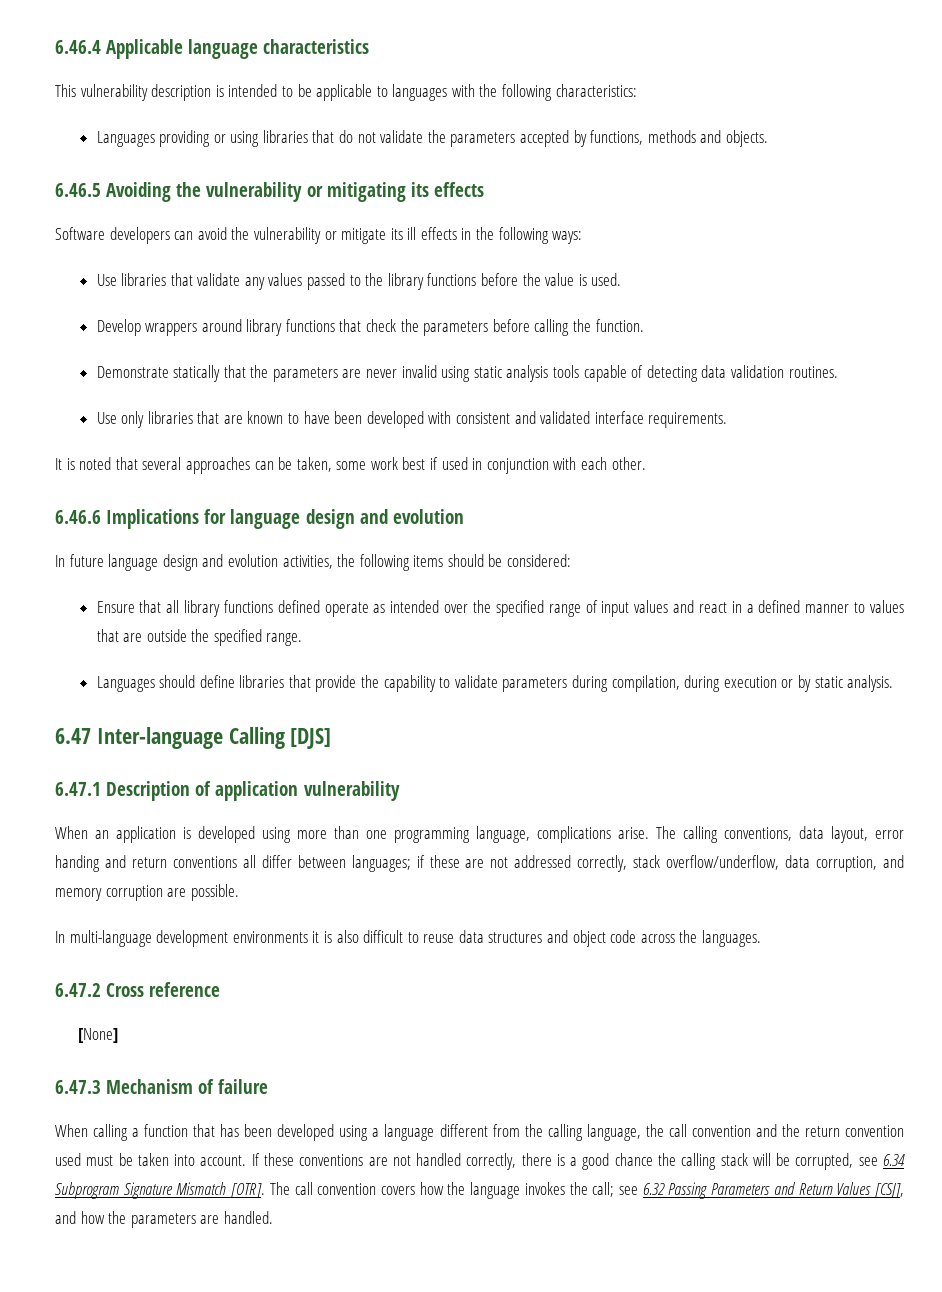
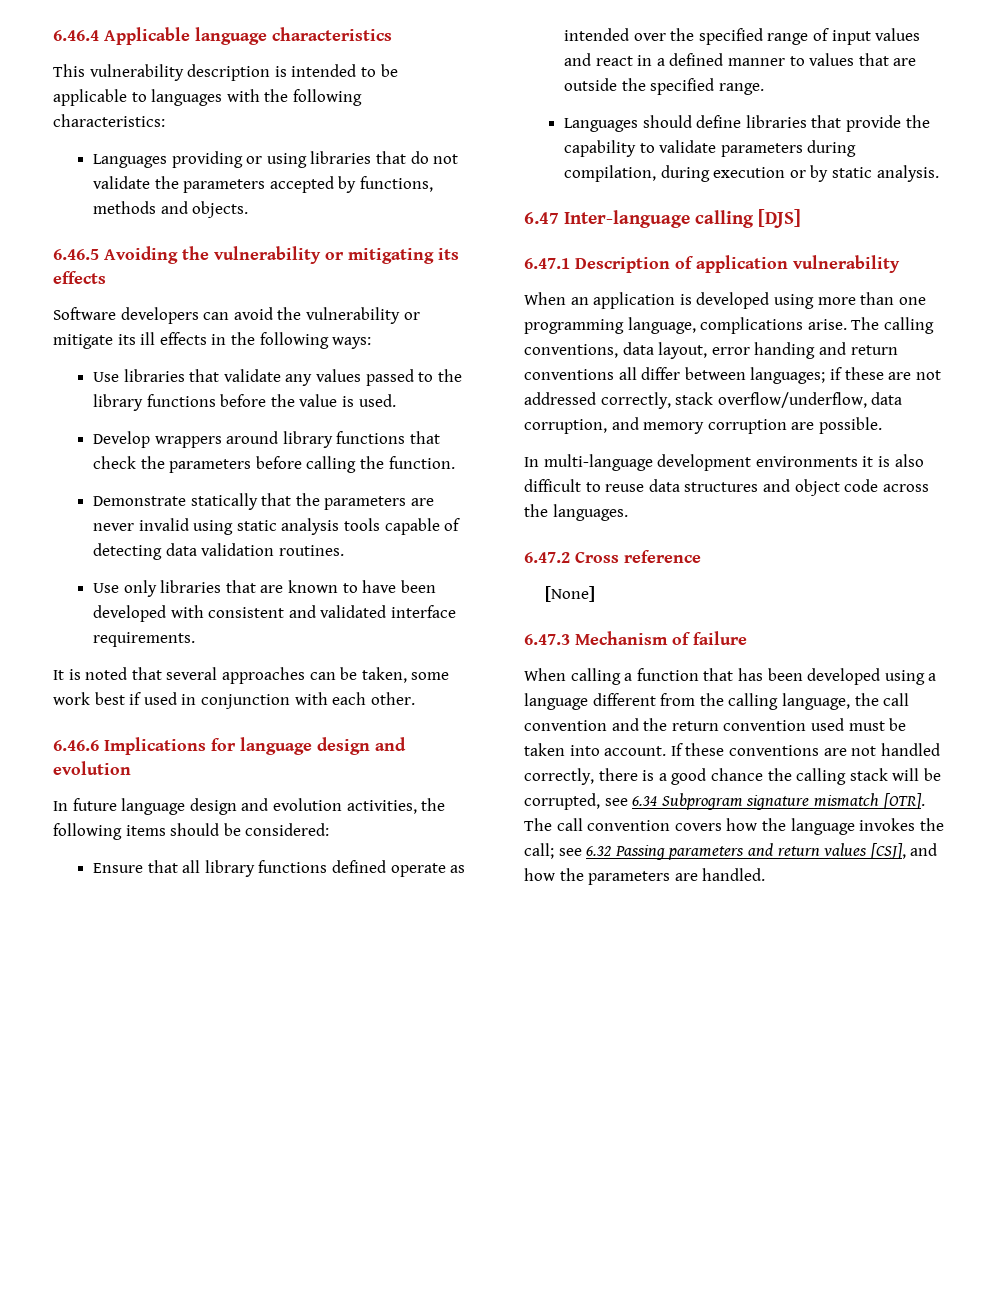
- 6.47 Inter-language Calling [DJS]
+ 6.47 Inter-language calling [DJS]
- If these conventions are not handled correctly, there is a good chance the calling stack will be corrupted, see 6.34 Subprogram Signature Mismatch [OTR].
+ If these conventions are not handled correctly, there is a good chance the calling stack will be corrupted, see 6.34 Subprogram signature mismatch [OTR].
- The call convention covers how the language invokes the call; see 6.32 Passing Parameters and Return Values [CSJ], and how the parameters are handled.
+ The call convention covers how the language invokes the call; see 6.32 Passing parameters and return values [CSJ], and how the parameters are handled.

